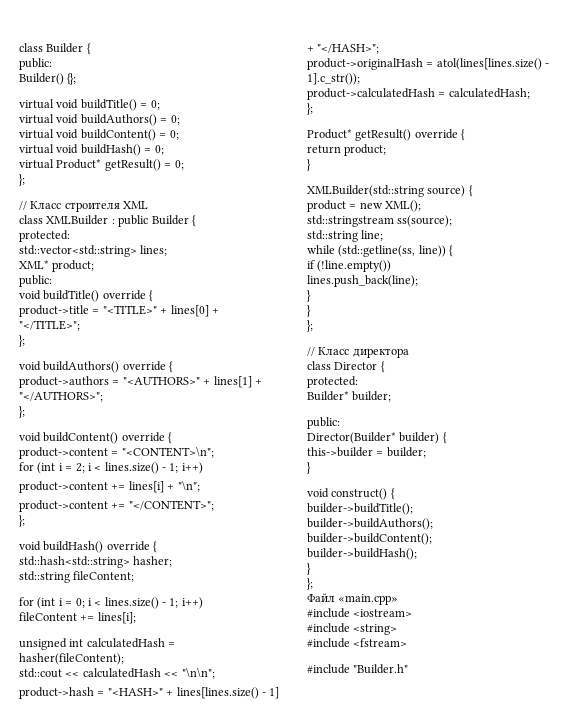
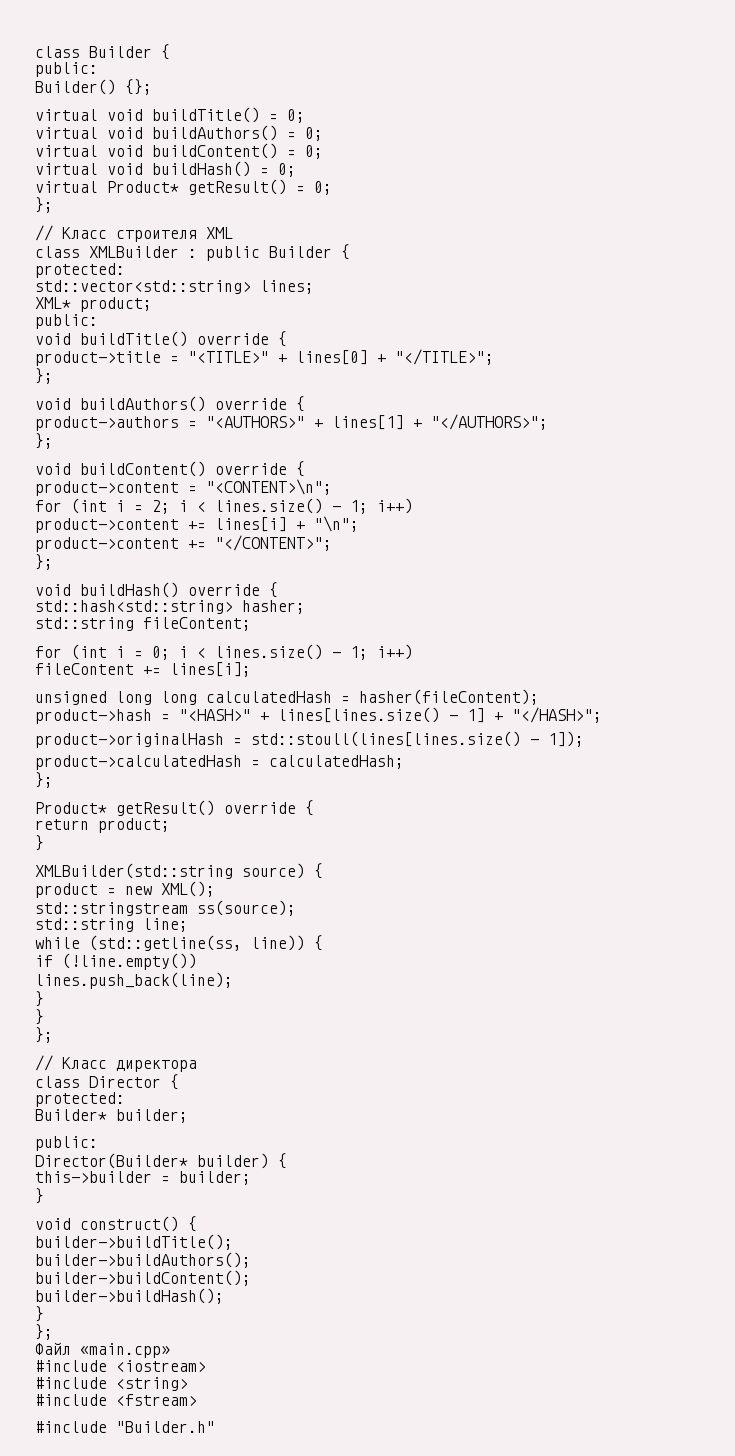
- unsigned int calculatedHash = hasher(fileContent);
+ unsigned long long calculatedHash = hasher(fileContent);
- std::cout << calculatedHash << "\n\n";
- product->originalHash = atol(lines[lines.size() - 1].c_str());
+ product->originalHash = std::stoull(lines[lines.size() - 1]);

